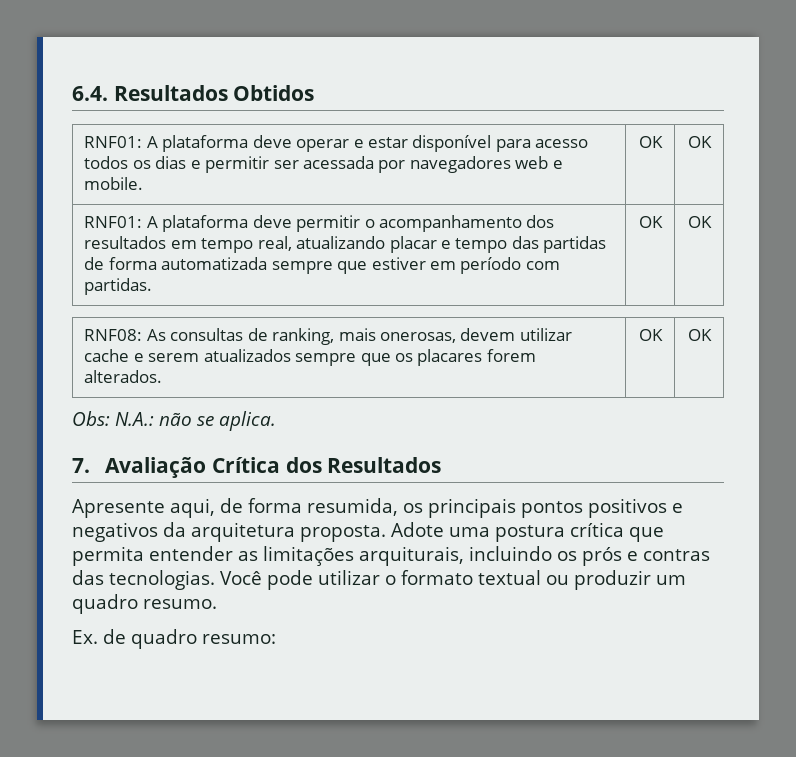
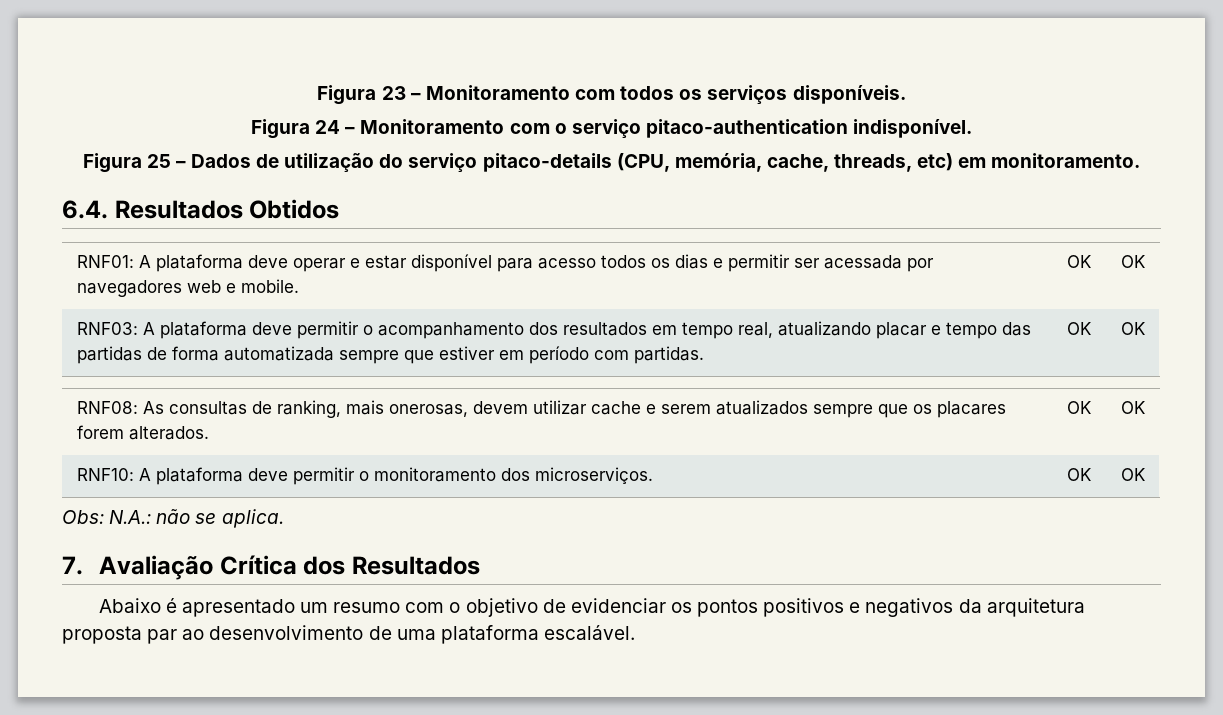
+ Figura 23 – Monitoramento com todos os serviços disponíveis.
+ Figura 24 – Monitoramento com o serviço pitaco-authentication indisponível.
+ Figura 25 – Dados de utilização do serviço pitaco-details (CPU, memória, cache, threads, etc) em monitoramento.
- RNF01: A plataforma deve permitir o acompanhamento dos resultados em tempo real, atualizando placar e tempo das partidas de forma automatizada sempre que estiver em período com partidas. | OK | OK
+ RNF03: A plataforma deve permitir o acompanhamento dos resultados em tempo real, atualizando placar e tempo das partidas de forma automatizada sempre que estiver em período com partidas. | OK | OK
+ RNF10: A plataforma deve permitir o monitoramento dos microserviços. | OK | OK
- Apresente aqui, de forma resumida, os principais pontos positivos e negativos da arquitetura proposta. Adote uma postura crítica que permita entender as limitações arquiturais, incluindo os prós e contras das tecnologias. Você pode utilizar o formato textual ou produzir um quadro resumo.
- Ex. de quadro resumo:
+ Abaixo é apresentado um resumo com o objetivo de evidenciar os pontos positivos e negativos da arquitetura proposta par ao desenvolvimento de uma plataforma escalável.

